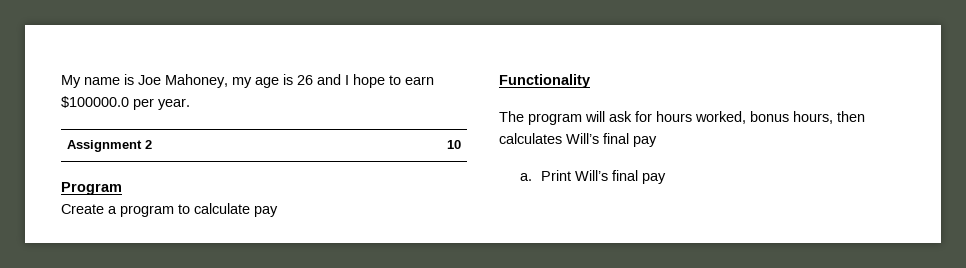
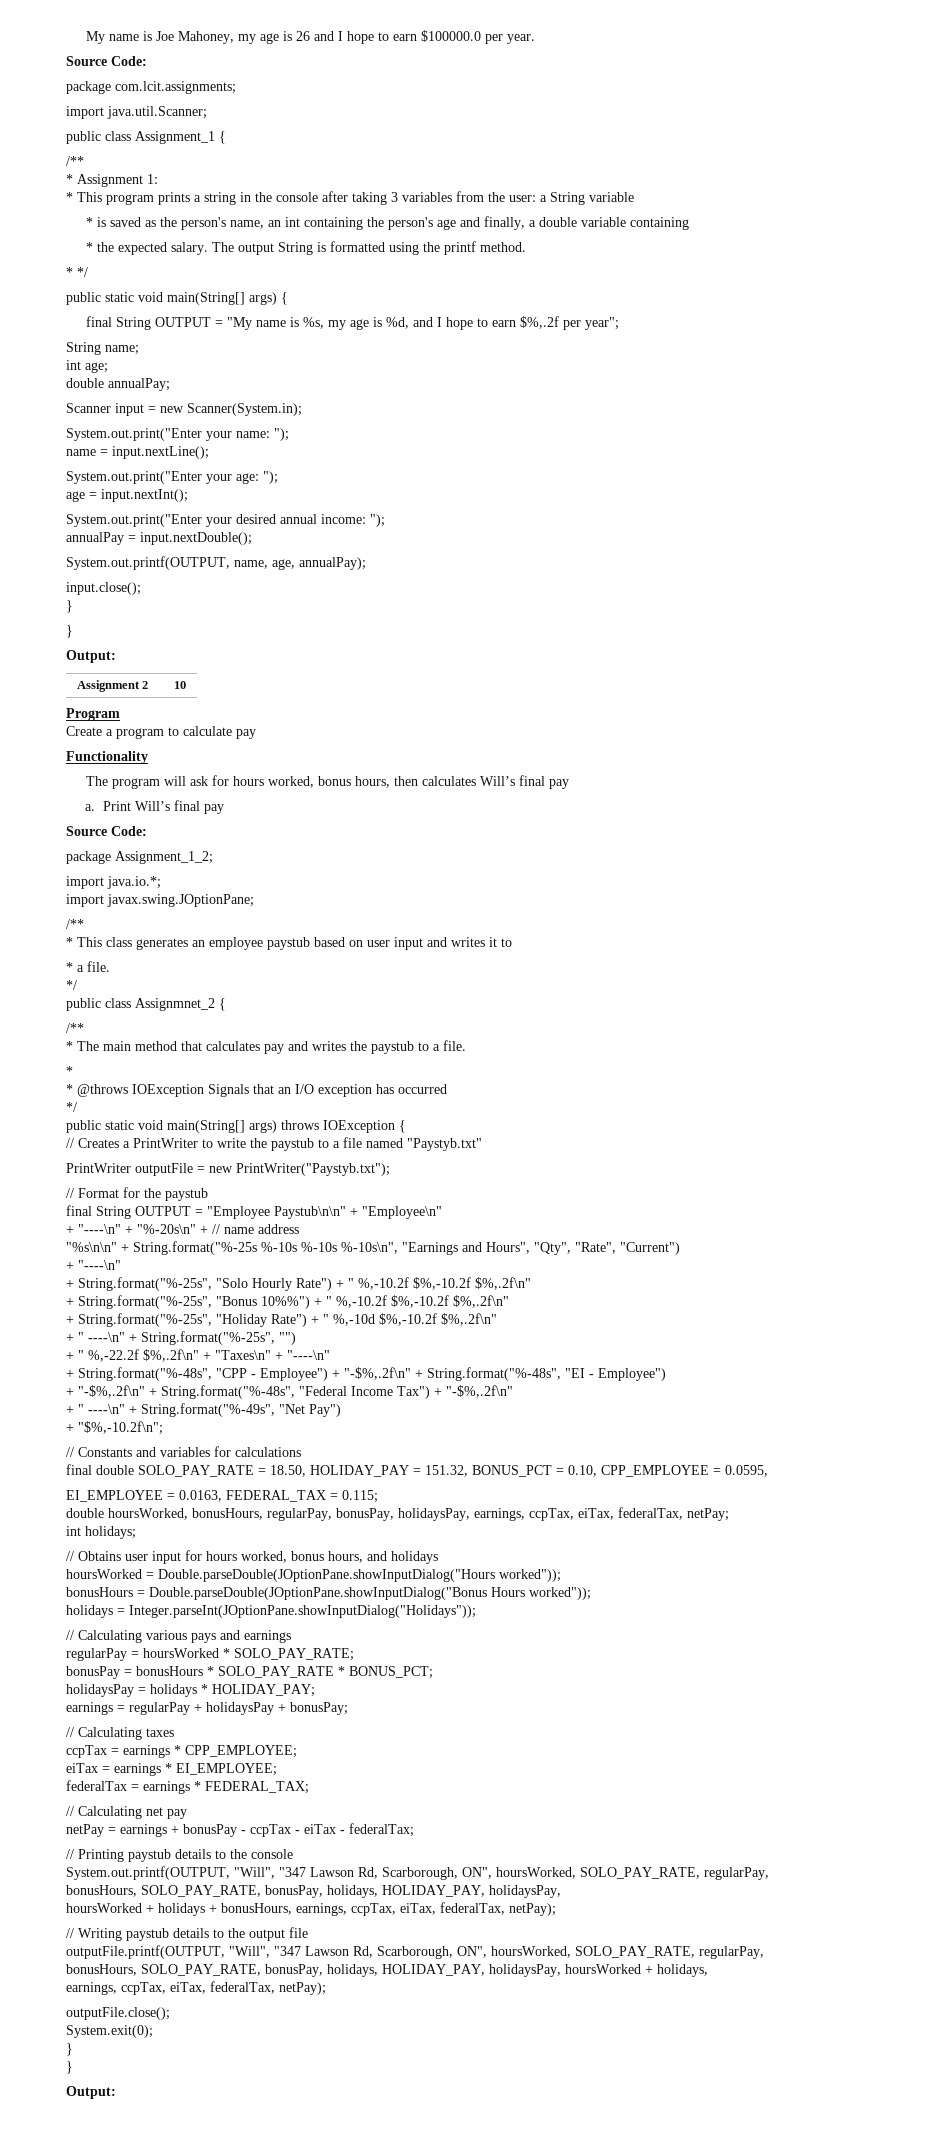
  My name is Joe Mahoney, my age is 26 and I hope to earn $100000.0 per year.
+ Source Code:
+ package com.lcit.assignments;
+ import java.util.Scanner;
+ public class Assignment_1 {
+ /**
+ * Assignment 1:
+ * This program prints a string in the console after taking 3 variables from the user: a String variable
+ * is saved as the person's name, an int containing the person's age and finally, a double variable containing
+ * the expected salary. The output String is formatted using the printf method.
+ * */
+ public static void main(String[] args) {
+ final String OUTPUT = "My name is %s, my age is %d, and I hope to earn $%,.2f per year";
+ String name;
+ int age;
+ double annualPay;
+ Scanner input = new Scanner(System.in);
+ System.out.print("Enter your name: ");
+ name = input.nextLine();
+ System.out.print("Enter your age: ");
+ age = input.nextInt();
+ System.out.print("Enter your desired annual income: ");
+ annualPay = input.nextDouble();
+ System.out.printf(OUTPUT, name, age, annualPay);
+ input.close();
+ }
+ }
+ Output:
  Print Will’s final pay
+ Source Code:
+ package Assignment_1_2;
+ import java.io.*;
+ import javax.swing.JOptionPane;
+ /**
+ * This class generates an employee paystub based on user input and writes it to
+ * a file.
+ */
+ public class Assignmnet_2 {
+ /**
+ * The main method that calculates pay and writes the paystub to a file.
+ *
+ * @throws IOException Signals that an I/O exception has occurred
+ */
+ public static void main(String[] args) throws IOException {
+ // Creates a PrintWriter to write the paystub to a file named "Paystyb.txt"
+ PrintWriter outputFile = new PrintWriter("Paystyb.txt");
+ // Format for the paystub
+ final String OUTPUT = "Employee Paystub\n\n" + "Employee\n"
+ + "----\n" + "%-20s\n" + // name address
+ "%s\n\n" + String.format("%-25s %-10s %-10s %-10s\n", "Earnings and Hours", "Qty", "Rate", "Current")
+ + "----\n"
+ + String.format("%-25s", "Solo Hourly Rate") + " %,-10.2f $%,-10.2f $%,.2f\n"
+ + String.format("%-25s", "Bonus 10%%") + " %,-10.2f $%,-10.2f $%,.2f\n"
+ + String.format("%-25s", "Holiday Rate") + " %,-10d $%,-10.2f $%,.2f\n"
+ + " ----\n" + String.format("%-25s", "")
+ + " %,-22.2f $%,.2f\n" + "Taxes\n" + "----\n"
+ + String.format("%-48s", "CPP - Employee") + "-$%,.2f\n" + String.format("%-48s", "EI - Employee")
+ + "-$%,.2f\n" + String.format("%-48s", "Federal Income Tax") + "-$%,.2f\n"
+ + " ----\n" + String.format("%-49s", "Net Pay")
+ + "$%,-10.2f\n";
+ // Constants and variables for calculations
+ final double SOLO_PAY_RATE = 18.50, HOLIDAY_PAY = 151.32, BONUS_PCT = 0.10, CPP_EMPLOYEE = 0.0595,
+ EI_EMPLOYEE = 0.0163, FEDERAL_TAX = 0.115;
+ double hoursWorked, bonusHours, regularPay, bonusPay, holidaysPay, earnings, ccpTax, eiTax, federalTax, netPay;
+ int holidays;
+ // Obtains user input for hours worked, bonus hours, and holidays
+ hoursWorked = Double.parseDouble(JOptionPane.showInputDialog("Hours worked"));
+ bonusHours = Double.parseDouble(JOptionPane.showInputDialog("Bonus Hours worked"));
+ holidays = Integer.parseInt(JOptionPane.showInputDialog("Holidays"));
+ // Calculating various pays and earnings
+ regularPay = hoursWorked * SOLO_PAY_RATE;
+ bonusPay = bonusHours * SOLO_PAY_RATE * BONUS_PCT;
+ holidaysPay = holidays * HOLIDAY_PAY;
+ earnings = regularPay + holidaysPay + bonusPay;
+ // Calculating taxes
+ ccpTax = earnings * CPP_EMPLOYEE;
+ eiTax = earnings * EI_EMPLOYEE;
+ federalTax = earnings * FEDERAL_TAX;
+ // Calculating net pay
+ netPay = earnings + bonusPay - ccpTax - eiTax - federalTax;
+ // Printing paystub details to the console
+ System.out.printf(OUTPUT, "Will", "347 Lawson Rd, Scarborough, ON", hoursWorked, SOLO_PAY_RATE, regularPay,
+ bonusHours, SOLO_PAY_RATE, bonusPay, holidays, HOLIDAY_PAY, holidaysPay,
+ hoursWorked + holidays + bonusHours, earnings, ccpTax, eiTax, federalTax, netPay);
+ // Writing paystub details to the output file
+ outputFile.printf(OUTPUT, "Will", "347 Lawson Rd, Scarborough, ON", hoursWorked, SOLO_PAY_RATE, regularPay,
+ bonusHours, SOLO_PAY_RATE, bonusPay, holidays, HOLIDAY_PAY, holidaysPay, hoursWorked + holidays,
+ earnings, ccpTax, eiTax, federalTax, netPay);
+ outputFile.close();
+ System.exit(0);
+ }
+ }
+ Output:

